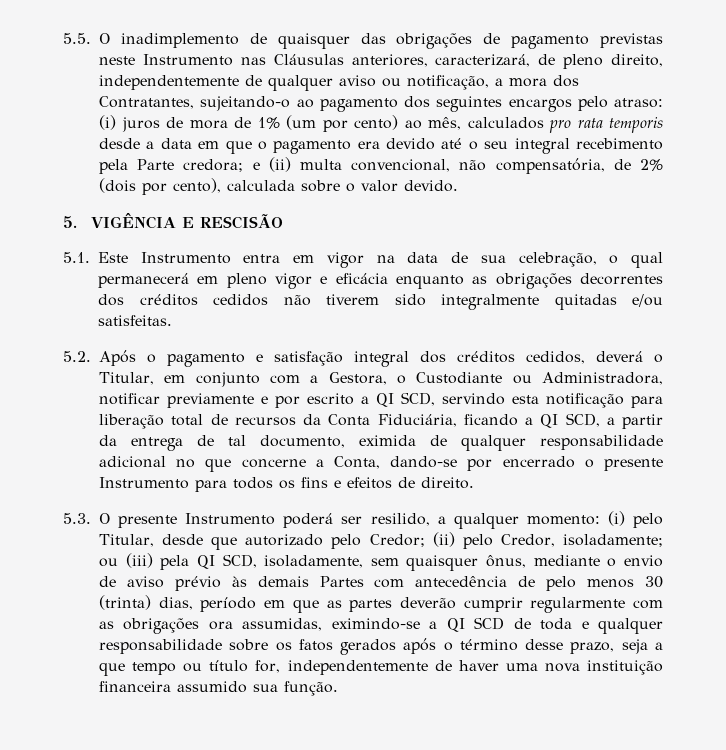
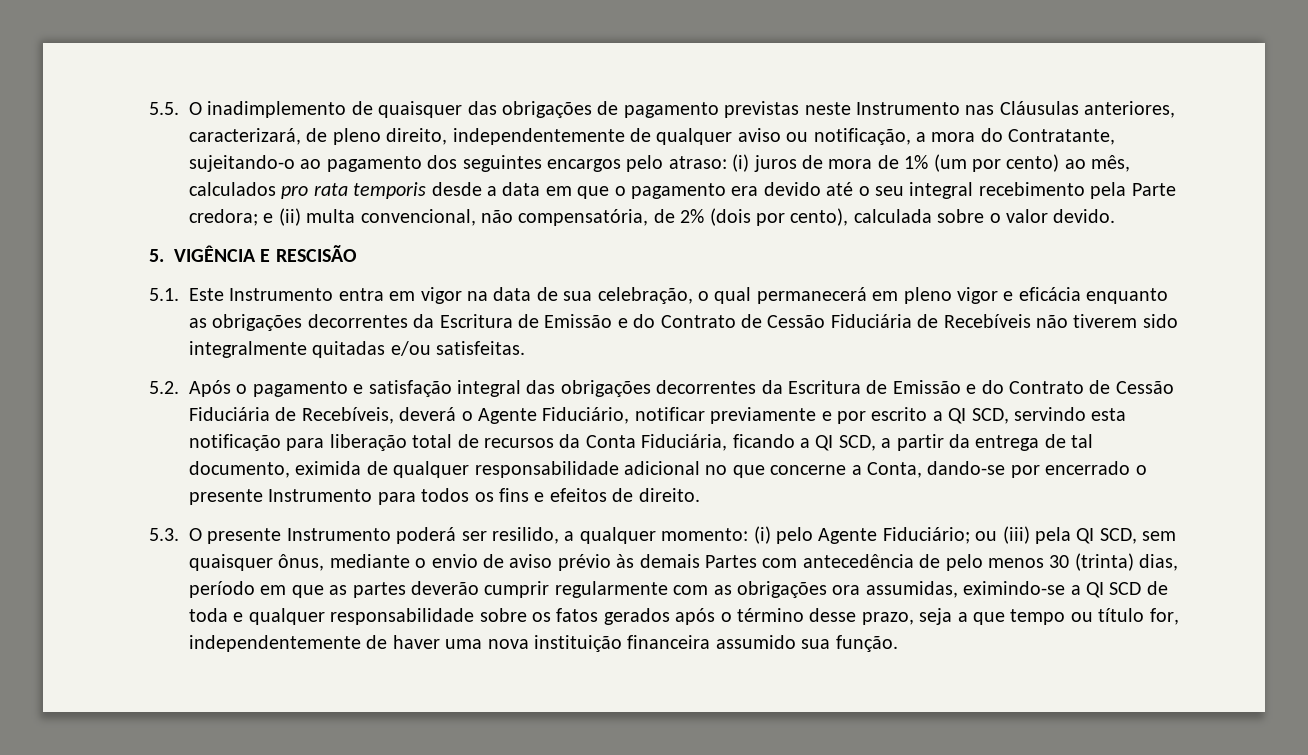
- 5.5. O inadimplemento de quaisquer das obrigações de pagamento previstas neste Instrumento nas Cláusulas anteriores, caracterizará, de pleno direito, independentemente de qualquer aviso ou notificação, a mora dos Contratantes, sujeitando-o ao pagamento dos seguintes encargos pelo atraso:
+ 5.5. O inadimplemento de quaisquer das obrigações de pagamento previstas neste Instrumento nas Cláusulas anteriores, caracterizará, de pleno direito, independentemente de qualquer aviso ou notificação, a mora do Contratante, sujeitando-o ao pagamento dos seguintes encargos pelo atraso:
- 5.1. Este Instrumento entra em vigor na data de sua celebração, o qual permanecerá em pleno vigor e eficácia enquanto as obrigações decorrentes dos créditos cedidos não tiverem sido integralmente quitadas e/ou satisfeitas.
+ 5.1. Este Instrumento entra em vigor na data de sua celebração, o qual permanecerá em pleno vigor e eficácia enquanto as obrigações decorrentes da Escritura de Emissão e do Contrato de Cessão Fiduciária de Recebíveis não tiverem sido integralmente quitadas e/ou satisfeitas.
- 5.2. Após o pagamento e satisfação integral dos créditos cedidos, deverá o Titular, em conjunto com a Gestora, o Custodiante ou Administradora, notificar previamente e por escrito a QI SCD, servindo esta notificação para liberação total de recursos da Conta Fiduciária, ficando a QI SCD, a partir da entrega de tal documento, eximida de qualquer responsabilidade adicional no que concerne a Conta, dando-se por encerrado o presente Instrumento para todos os fins e efeitos de direito.
+ 5.2. Após o pagamento e satisfação integral das obrigações decorrentes da Escritura de Emissão e do Contrato de Cessão Fiduciária de Recebíveis, deverá o Agente Fiduciário, notificar previamente e por escrito a QI SCD, servindo esta notificação para liberação total de recursos da Conta Fiduciária, ficando a QI SCD, a partir da entrega de tal documento, eximida de qualquer responsabilidade adicional no que concerne a Conta, dando-se por encerrado o presente Instrumento para todos os fins e efeitos de direito.
- (i) pelo Titular, desde que autorizado pelo Credor; (ii) pelo Credor, isoladamente;
+ (i) pelo Agente Fiduciário;
- ou (iii) pela QI SCD, isoladamente, sem quaisquer ônus, mediante o envio de aviso prévio às demais Partes com antecedência de pelo menos 30 (trinta) dias, período em que as partes deverão cumprir regularmente com as obrigações ora assumidas, eximindo-se a QI SCD de toda e qualquer responsabilidade sobre os fatos gerados após o término desse prazo, seja a que tempo ou título for, independentemente de haver uma nova instituição financeira assumido sua função.
+ ou (iii) pela QI SCD, sem quaisquer ônus, mediante o envio de aviso prévio às demais Partes com antecedência de pelo menos 30 (trinta) dias, período em que as partes deverão cumprir regularmente com as obrigações ora assumidas, eximindo-se a QI SCD de toda e qualquer responsabilidade sobre os fatos gerados após o término desse prazo, seja a que tempo ou título for, independentemente de haver uma nova instituição financeira assumido sua função.

